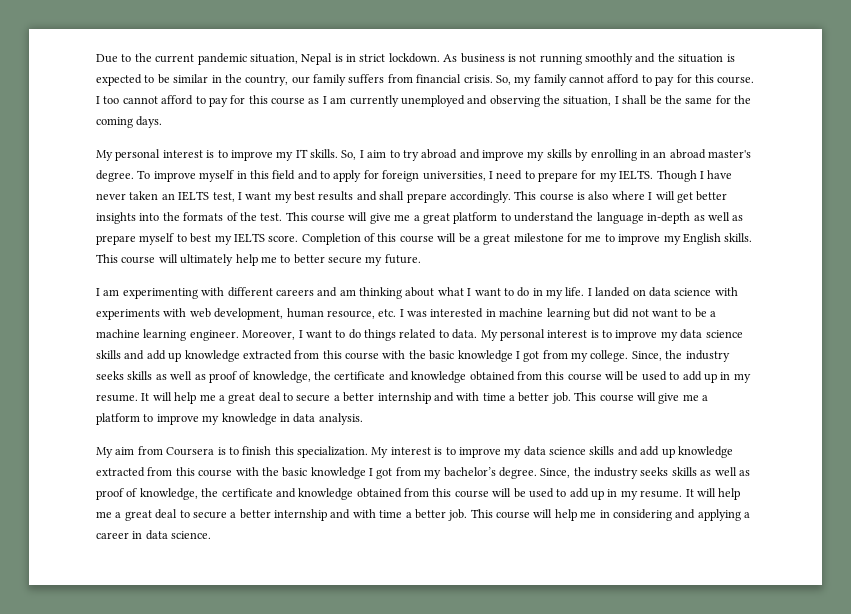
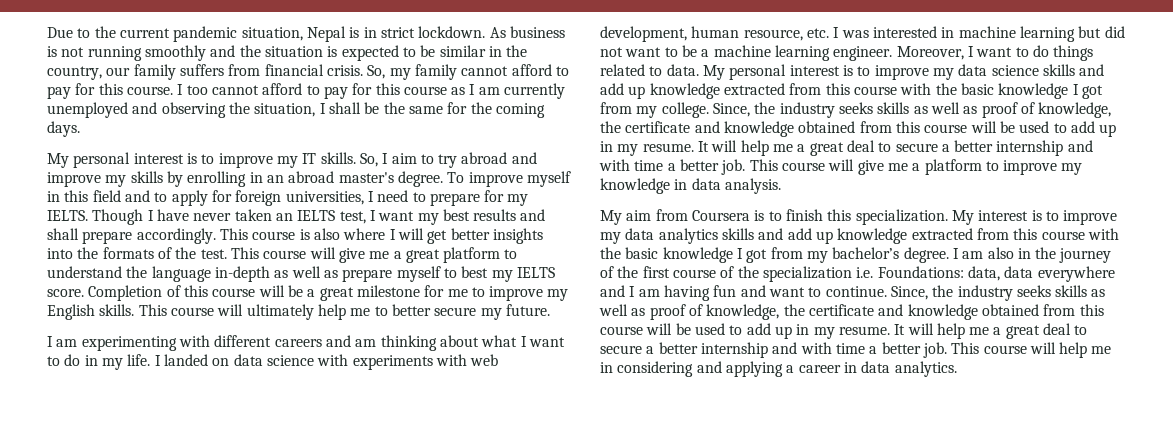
- My interest is to improve my data science skills and add up knowledge extracted from this course with the basic knowledge I got from my bachelor’s degree.
+ My interest is to improve my data analytics skills and add up knowledge extracted from this course with the basic knowledge I got from my bachelor’s degree.
+ I am also in the journey of the first course of the specialization i.e. Foundations: data, data everywhere and I am having fun and want to continue.
- This course will help me in considering and applying a career in data science.
+ This course will help me in considering and applying a career in data analytics.

